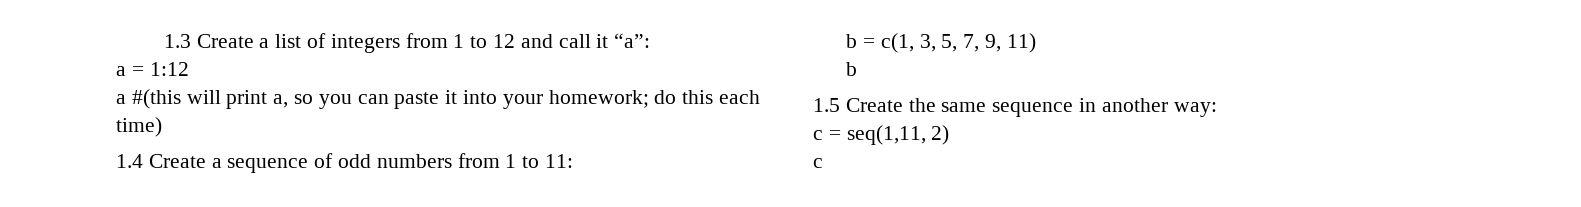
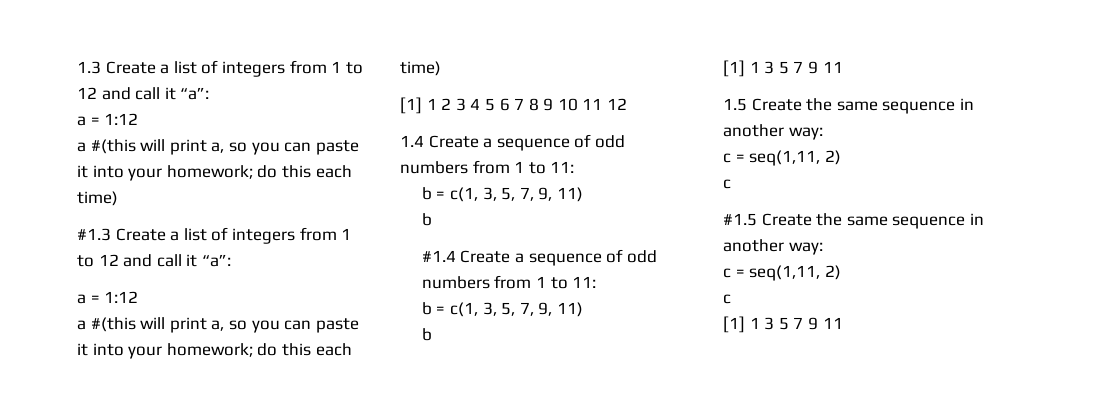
+ #1.3 Create a list of integers from 1 to 12 and call it “a”:
+ a = 1:12
+ a #(this will print a, so you can paste it into your homework; do this each time)
+ [1] 1 2 3 4 5 6 7 8 9 10 11 12
+ #1.4 Create a sequence of odd numbers from 1 to 11:
+ b = c(1, 3, 5, 7, 9, 11)
+ b
+ [1] 1 3 5 7 9 11
+ #1.5 Create the same sequence in another way:
+ c = seq(1,11, 2)
+ c
+ [1] 1 3 5 7 9 11

